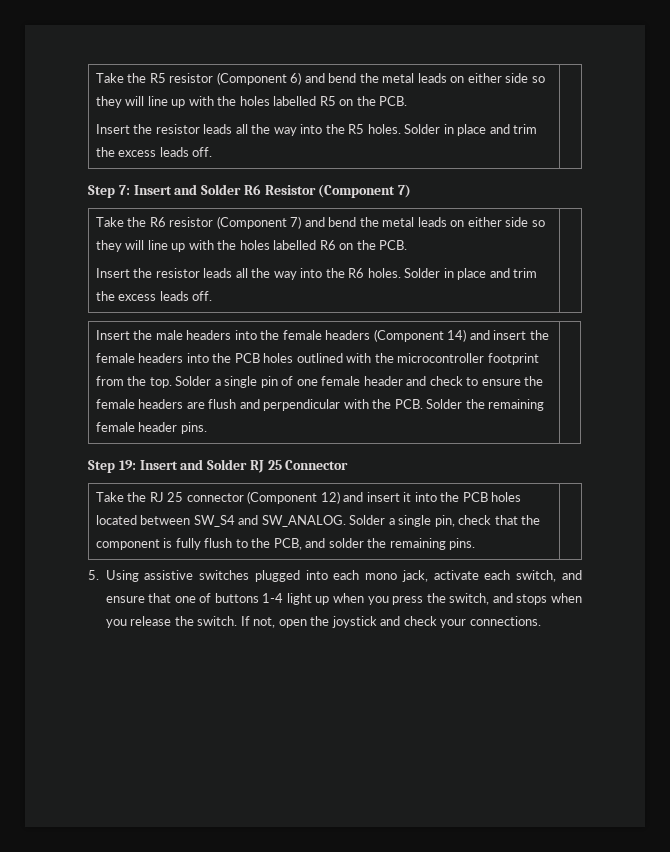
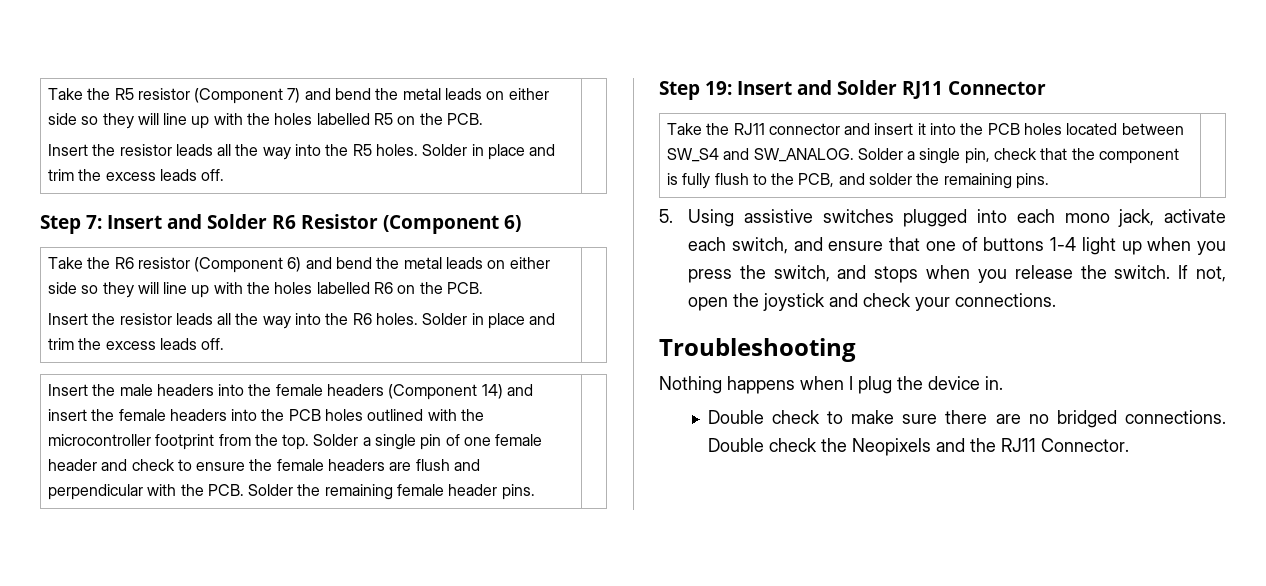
- Take the R5 resistor (Component 6) and bend the metal leads on either side so they will line up with the holes labelled R5 on the PCB.
+ Take the R5 resistor (Component 7) and bend the metal leads on either side so they will line up with the holes labelled R5 on the PCB.
- Step 7: Insert and Solder R6 Resistor (Component 7)
+ Step 7: Insert and Solder R6 Resistor (Component 6)
- Take the R6 resistor (Component 7) and bend the metal leads on either side so they will line up with the holes labelled R6 on the PCB.
+ Take the R6 resistor (Component 6) and bend the metal leads on either side so they will line up with the holes labelled R6 on the PCB.
- Step 19: Insert and Solder RJ 25 Connector
+ Step 19: Insert and Solder RJ11 Connector
- Take the RJ 25 connector (Component 12) and insert it into the PCB holes located between SW_S4 and SW_ANALOG. Solder a single pin, check that the component is fully flush to the PCB, and solder the remaining pins. |
+ Take the RJ11 connector and insert it into the PCB holes located between SW_S4 and SW_ANALOG. Solder a single pin, check that the component is fully flush to the PCB, and solder the remaining pins. |
+ Troubleshooting
+ Nothing happens when I plug the device in.
+ Double check to make sure there are no bridged connections. Double check the Neopixels and the RJ11 Connector.

